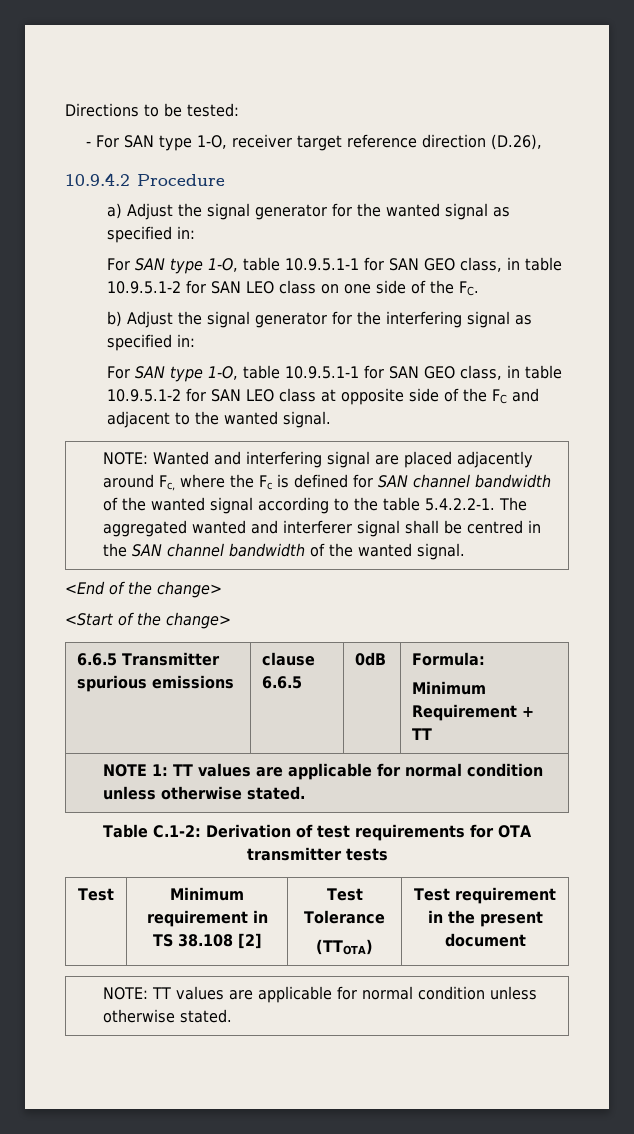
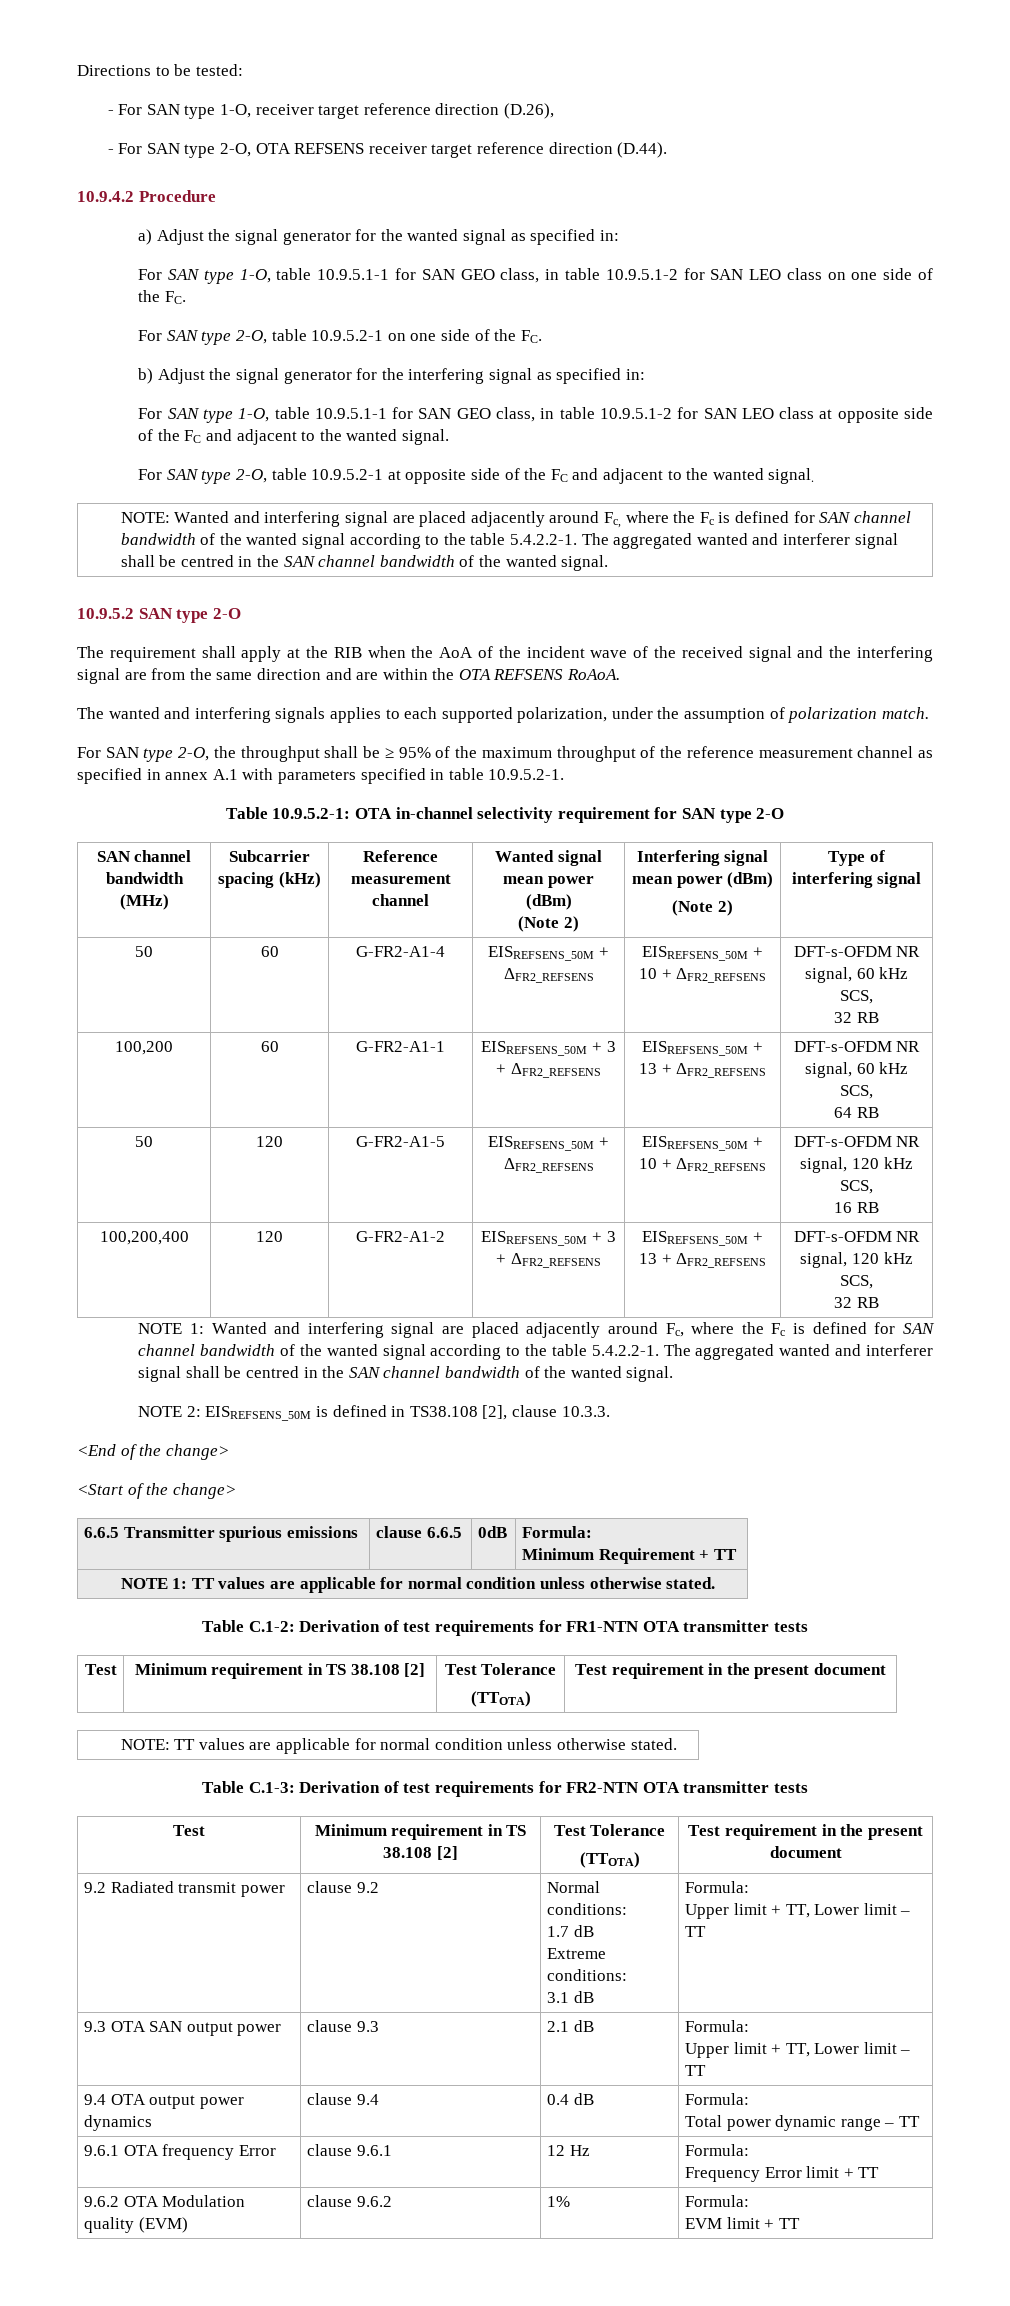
+ - For SAN type 2-O, OTA REFSENS receiver target reference direction (D.44).
+ For SAN type 2-O, table 10.9.5.2-1 on one side of the FC.
+ For SAN type 2-O, table 10.9.5.2-1 at opposite side of the FC and adjacent to the wanted signal.
+ 10.9.5.2 SAN type 2-O
+ The requirement shall apply at the RIB when the AoA of the incident wave of the received signal and the interfering signal are from the same direction and are within the OTA REFSENS RoAoA.
+ The wanted and interfering signals applies to each supported polarization, under the assumption of polarization match.
+ For SAN type 2-O, the throughput shall be ≥ 95% of the maximum throughput of the reference measurement channel as specified in annex A.1 with parameters specified in table 10.9.5.2-1.
+ Table 10.9.5.2-1: OTA in-channel selectivity requirement for SAN type 2-O
+ SAN channel bandwidth (MHz) | Subcarrier spacing (kHz) | Reference measurement channel | Wanted signal mean power (dBm)
+ (Note 2) | Interfering signal mean power (dBm)
+ (Note 2) | Type of interfering signal
+ 50 | 60 | G-FR2-A1-4 | EISREFSENS_50M + ΔFR2_REFSENS | EISREFSENS_50M + 10 + ΔFR2_REFSENS | DFT-s-OFDM NR signal, 60 kHz SCS,
+ 32 RB
+ 100,200 | 60 | G-FR2-A1-1 | EISREFSENS_50M + 3 + ΔFR2_REFSENS | EISREFSENS_50M + 13 + ΔFR2_REFSENS | DFT-s-OFDM NR signal, 60 kHz SCS,
+ 64 RB
+ 50 | 120 | G-FR2-A1-5 | EISREFSENS_50M + ΔFR2_REFSENS | EISREFSENS_50M + 10 + ΔFR2_REFSENS | DFT-s-OFDM NR signal, 120 kHz SCS,
+ 16 RB
+ 100,200,400 | 120 | G-FR2-A1-2 | EISREFSENS_50M + 3 + ΔFR2_REFSENS | EISREFSENS_50M + 13 + ΔFR2_REFSENS | DFT-s-OFDM NR signal, 120 kHz SCS,
+ 32 RB
+ NOTE 1: Wanted and interfering signal are placed adjacently around Fc, where the Fc is defined for SAN channel bandwidth of the wanted signal according to the table 5.4.2.2-1. The aggregated wanted and interferer signal shall be centred in the SAN channel bandwidth of the wanted signal.
+ NOTE 2: EISREFSENS_50M is defined in TS38.108 [2], clause 10.3.3.
- Table C.1-2: Derivation of test requirements for OTA transmitter tests
+ Table C.1-2: Derivation of test requirements for FR1-NTN OTA transmitter tests
+ Table C.1-3: Derivation of test requirements for FR2-NTN OTA transmitter tests
+ Test | Minimum requirement in TS 38.108 [2] | Test Tolerance
+ (TTOTA) | Test requirement in the present document
+ 9.2 Radiated transmit power | clause 9.2 | Normal conditions:
+ 1.7 dB
+ Extreme conditions:
+ 3.1 dB | Formula:
+ Upper limit + TT, Lower limit – TT
+ 9.3 OTA SAN output power | clause 9.3 | 2.1 dB | Formula:
+ Upper limit + TT, Lower limit – TT
+ 9.4 OTA output power dynamics | clause 9.4 | 0.4 dB | Formula:
+ Total power dynamic range – TT
+ 9.6.1 OTA frequency Error | clause 9.6.1 | 12 Hz | Formula:
+ Frequency Error limit + TT
+ 9.6.2 OTA Modulation quality (EVM) | clause 9.6.2 | 1% | Formula:
+ EVM limit + TT

